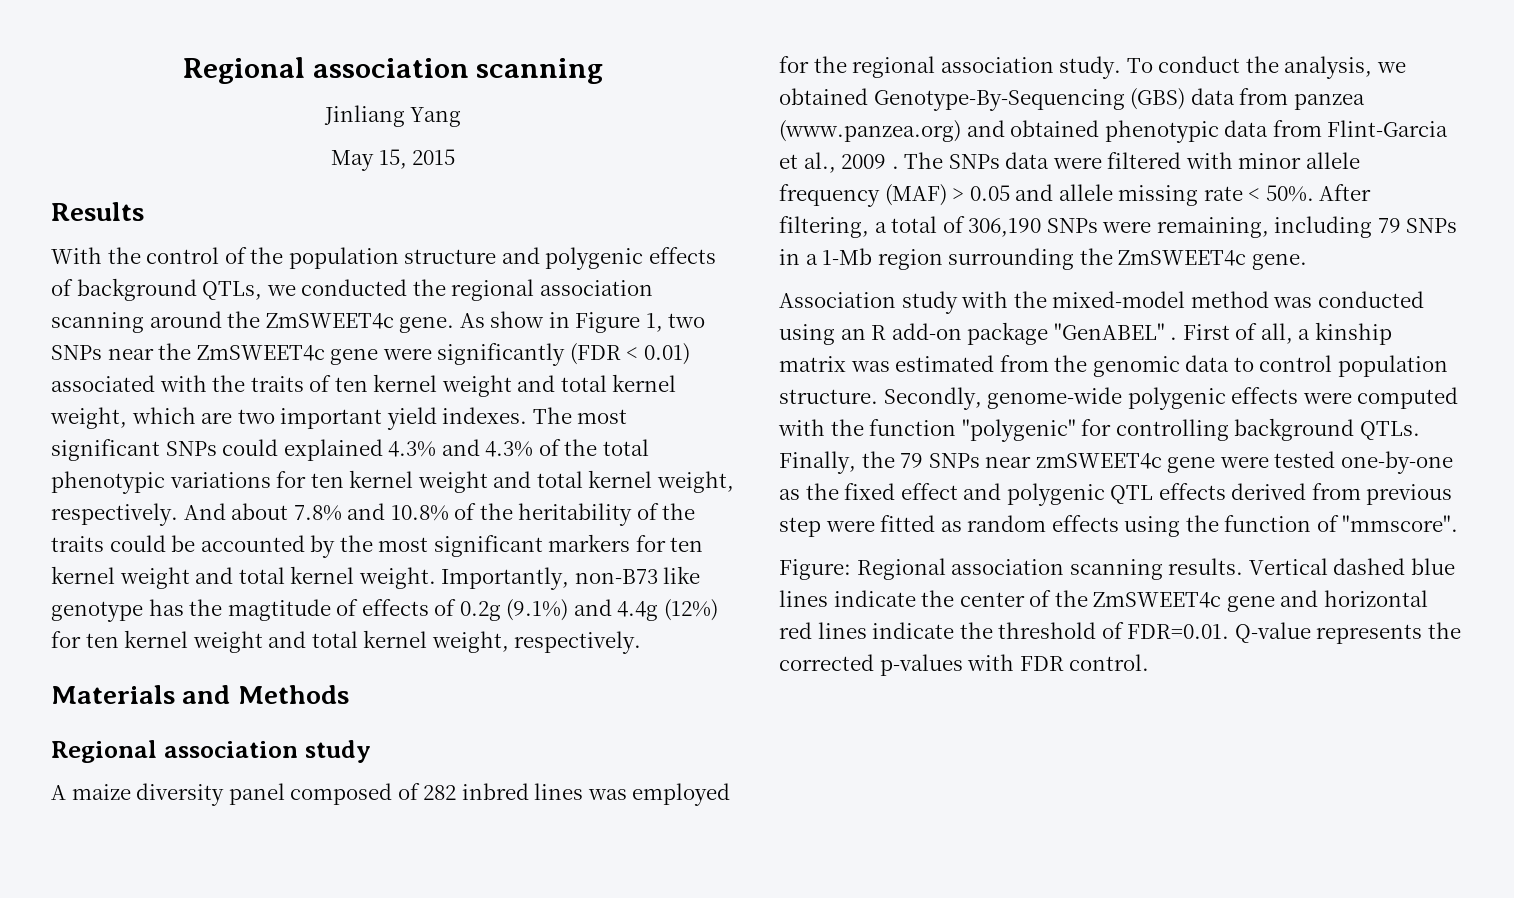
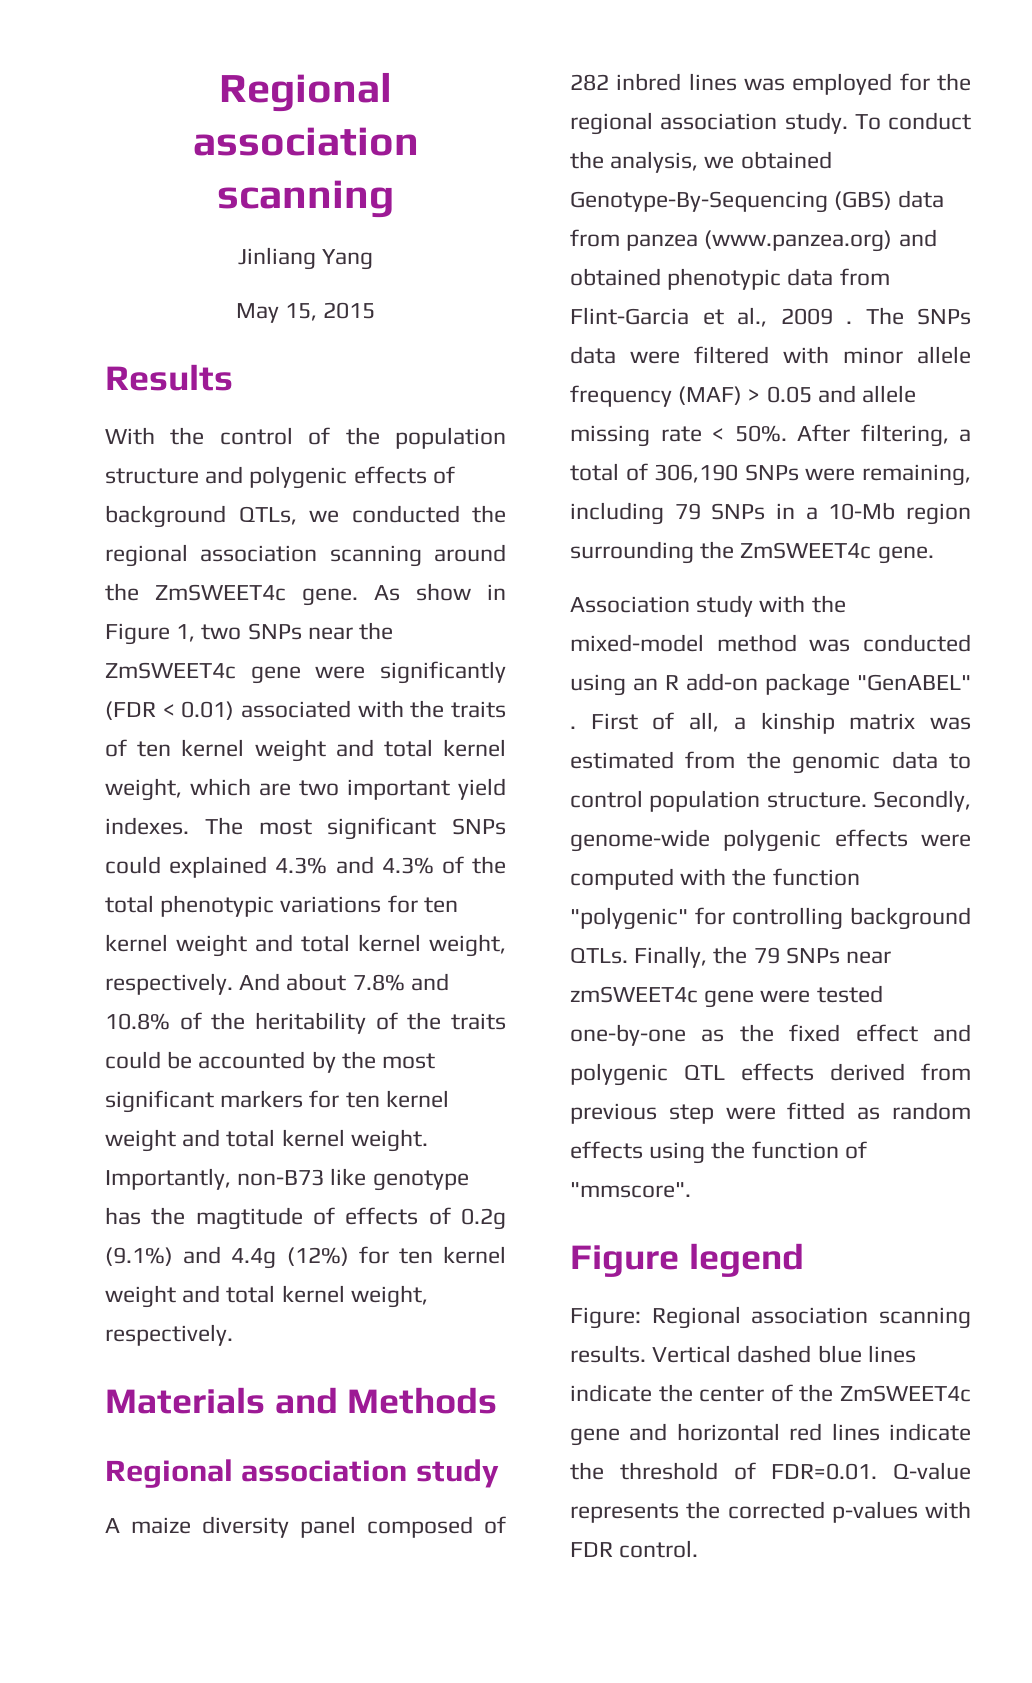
- After filtering, a total of 306,190 SNPs were remaining, including 79 SNPs in a 1-Mb region surrounding the ZmSWEET4c gene.
+ After filtering, a total of 306,190 SNPs were remaining, including 79 SNPs in a 10-Mb region surrounding the ZmSWEET4c gene.
+ Figure legend

